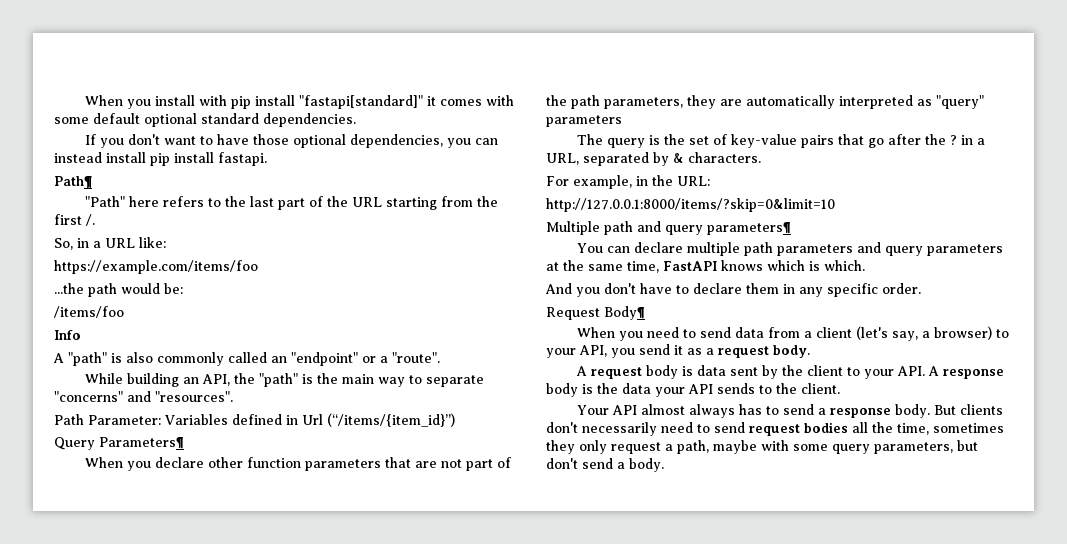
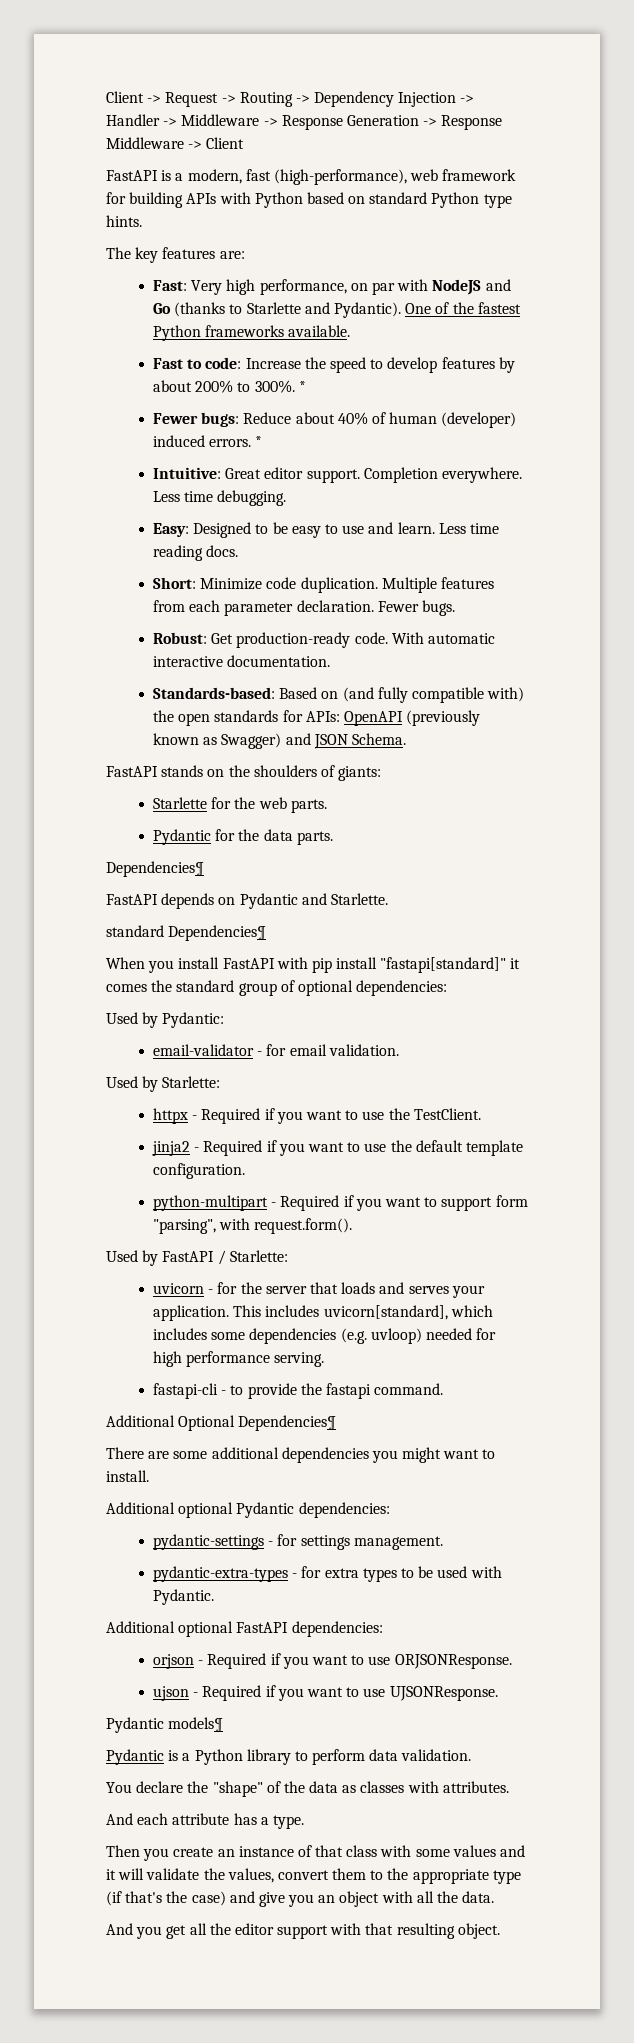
+ Client -> Request -> Routing -> Dependency Injection -> Handler -> Middleware -> Response Generation -> Response Middleware -> Client
+ FastAPI is a modern, fast (high-performance), web framework for building APIs with Python based on standard Python type hints.
+ The key features are:
+ Fast: Very high performance, on par with NodeJS and Go (thanks to Starlette and Pydantic). One of the fastest Python frameworks available.
+ Fast to code: Increase the speed to develop features by about 200% to 300%. *
+ Fewer bugs: Reduce about 40% of human (developer) induced errors. *
+ Intuitive: Great editor support. Completion everywhere. Less time debugging.
+ Easy: Designed to be easy to use and learn. Less time reading docs.
+ Short: Minimize code duplication. Multiple features from each parameter declaration. Fewer bugs.
+ Robust: Get production-ready code. With automatic interactive documentation.
+ Standards-based: Based on (and fully compatible with) the open standards for APIs: OpenAPI (previously known as Swagger) and JSON Schema.
+ FastAPI stands on the shoulders of giants:
+ Starlette for the web parts.
+ Pydantic for the data parts.
+ Dependencies¶
+ FastAPI depends on Pydantic and Starlette.
+ standard Dependencies¶
- When you install with pip install "fastapi[standard]" it comes with some default optional standard dependencies.
- If you don't want to have those optional dependencies, you can instead install pip install fastapi.
- Path¶
- "Path" here refers to the last part of the URL starting from the first /.
- So, in a URL like:
- https://example.com/items/foo
- ...the path would be:
- /items/foo
- Info
- A "path" is also commonly called an "endpoint" or a "route".
- While building an API, the "path" is the main way to separate "concerns" and "resources".
- Path Parameter: Variables defined in Url (“/items/{item_id}”)
- Query Parameters¶
- When you declare other function parameters that are not part of the path parameters, they are automatically interpreted as "query" parameters
- The query is the set of key-value pairs that go after the ? in a URL, separated by & characters.
- For example, in the URL:
- http://127.0.0.1:8000/items/?skip=0&limit=10
- Multiple path and query parameters¶
- You can declare multiple path parameters and query parameters at the same time, FastAPI knows which is which.
- And you don't have to declare them in any specific order.
- Request Body¶
- When you need to send data from a client (let's say, a browser) to your API, you send it as a request body.
- A request body is data sent by the client to your API. A response body is the data your API sends to the client.
- Your API almost always has to send a response body. But clients don't necessarily need to send request bodies all the time, sometimes they only request a path, maybe with some query parameters, but don't send a body.
+ When you install FastAPI with pip install "fastapi[standard]" it comes the standard group of optional dependencies:
+ Used by Pydantic:
+ email-validator - for email validation.
+ Used by Starlette:
+ httpx - Required if you want to use the TestClient.
+ jinja2 - Required if you want to use the default template configuration.
+ python-multipart - Required if you want to support form "parsing", with request.form().
+ Used by FastAPI / Starlette:
+ uvicorn - for the server that loads and serves your application. This includes uvicorn[standard], which includes some dependencies (e.g. uvloop) needed for high performance serving.
+ fastapi-cli - to provide the fastapi command.
+ Additional Optional Dependencies¶
+ There are some additional dependencies you might want to install.
+ Additional optional Pydantic dependencies:
+ pydantic-settings - for settings management.
+ pydantic-extra-types - for extra types to be used with Pydantic.
+ Additional optional FastAPI dependencies:
+ orjson - Required if you want to use ORJSONResponse.
+ ujson - Required if you want to use UJSONResponse.
+ Pydantic models¶
+ Pydantic is a Python library to perform data validation.
+ You declare the "shape" of the data as classes with attributes.
+ And each attribute has a type.
+ Then you create an instance of that class with some values and it will validate the values, convert them to the appropriate type (if that's the case) and give you an object with all the data.
+ And you get all the editor support with that resulting object.

